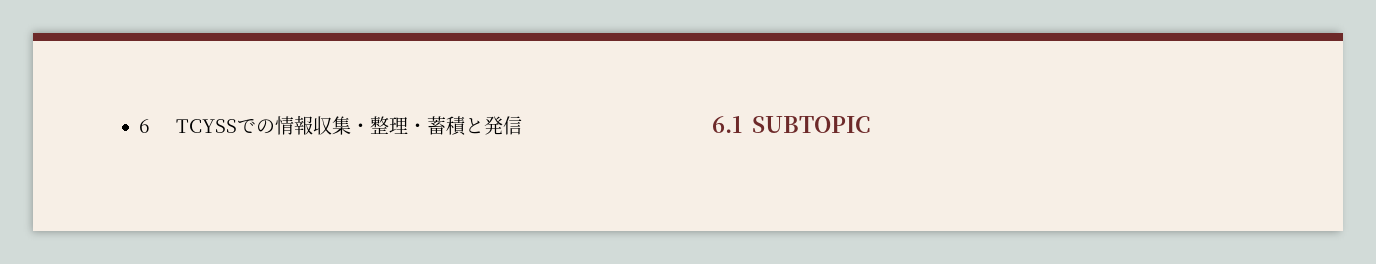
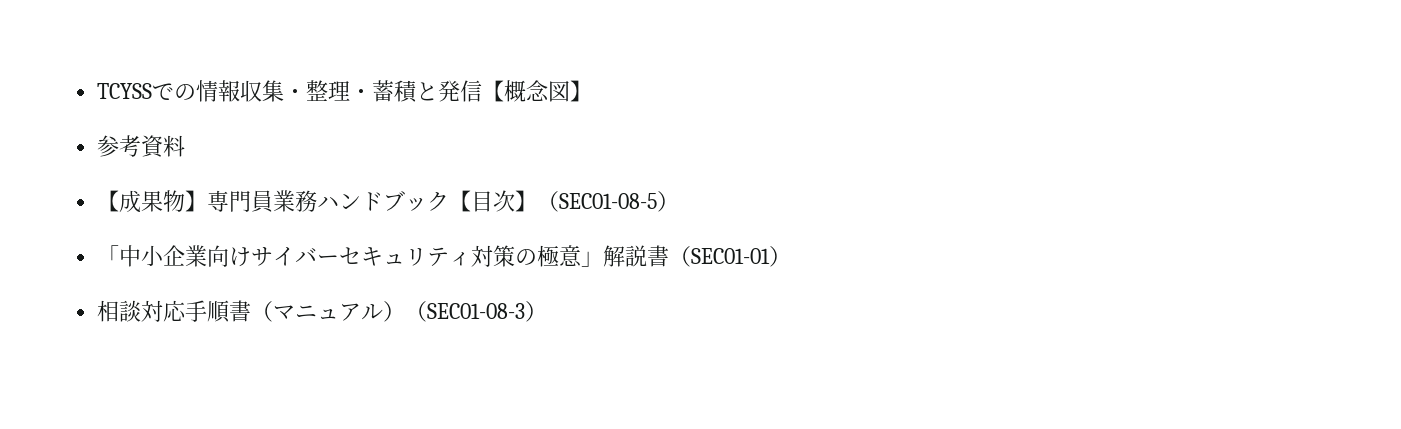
- 6 TCYSSでの情報収集・整理・蓄積と発信
- 6.1 SUBTOPIC
+ TCYSSでの情報収集・整理・蓄積と発信【概念図】
+ 参考資料
+ 【成果物】専門員業務ハンドブック【目次】（SEC01-08-5）
+ 「中小企業向けサイバーセキュリティ対策の極意」解説書（SEC01-01）
+ 相談対応手順書（マニュアル）（SEC01-08-3）

